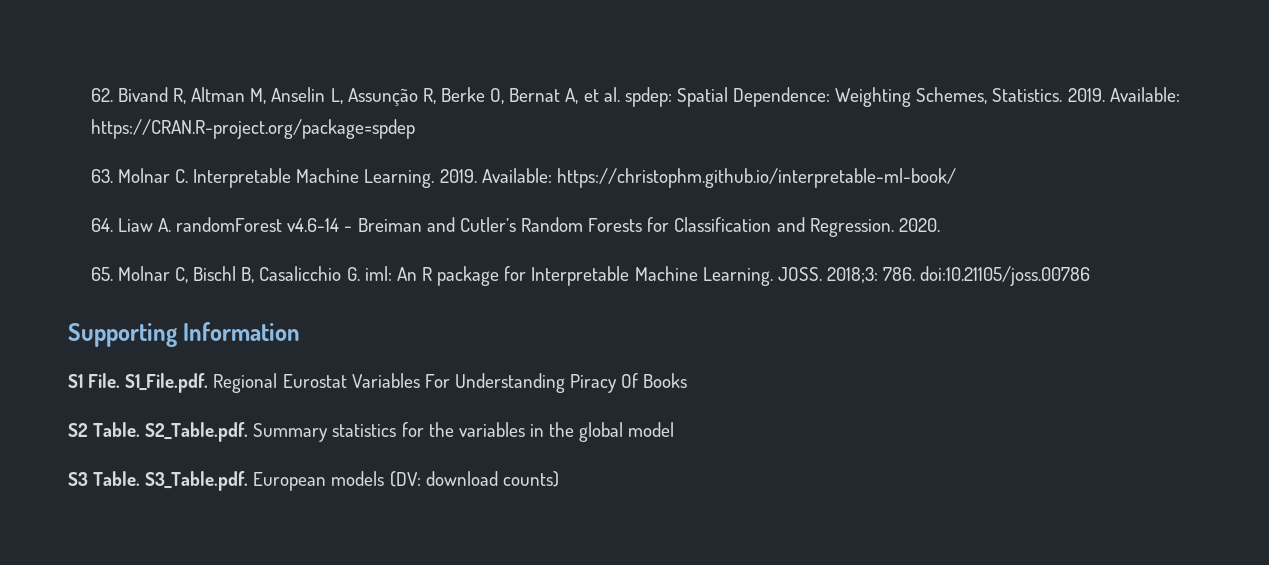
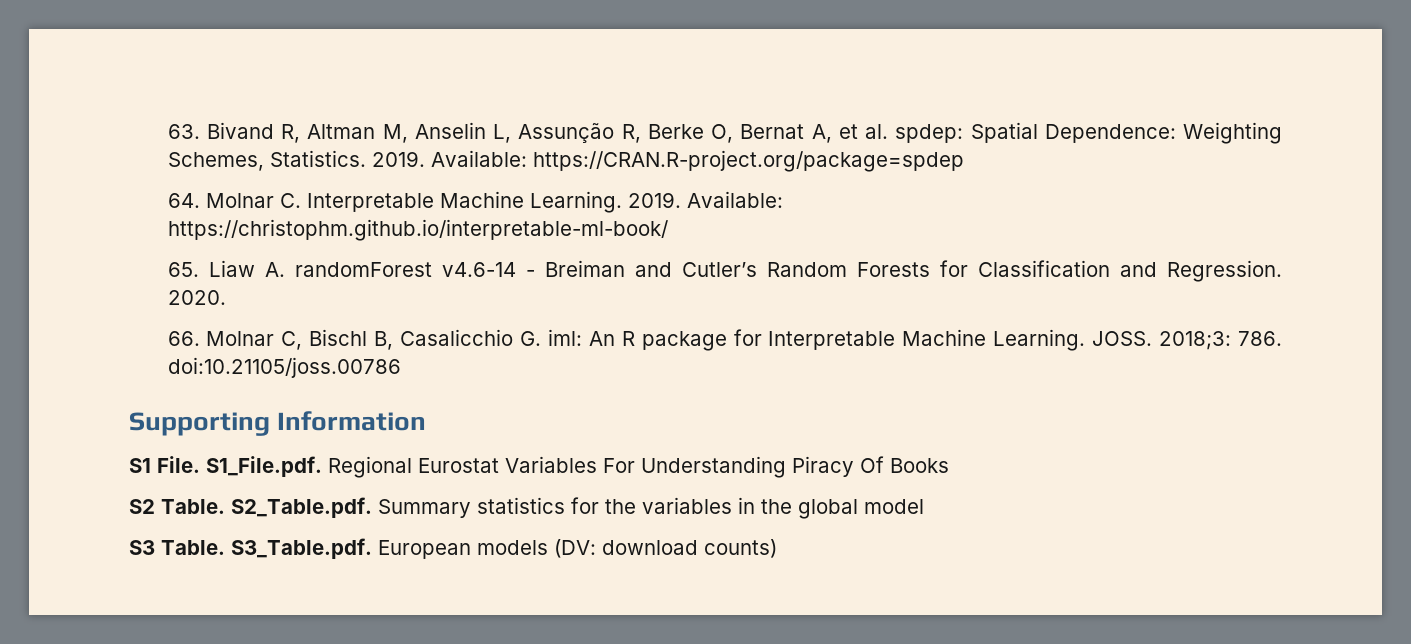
- 62. Bivand R, Altman M, Anselin L, Assunção R, Berke O, Bernat A, et al. spdep: Spatial Dependence: Weighting Schemes, Statistics.
+ 63. Bivand R, Altman M, Anselin L, Assunção R, Berke O, Bernat A, et al. spdep: Spatial Dependence: Weighting Schemes, Statistics.
- 63. Molnar C. Interpretable Machine Learning.
+ 64. Molnar C. Interpretable Machine Learning.
- 64. Liaw A. randomForest v4.6-14 - Breiman and Cutler’s Random Forests for Classification and Regression.
+ 65. Liaw A. randomForest v4.6-14 - Breiman and Cutler’s Random Forests for Classification and Regression.
- 65. Molnar C, Bischl B, Casalicchio G. iml: An R package for Interpretable Machine Learning.
+ 66. Molnar C, Bischl B, Casalicchio G. iml: An R package for Interpretable Machine Learning.

